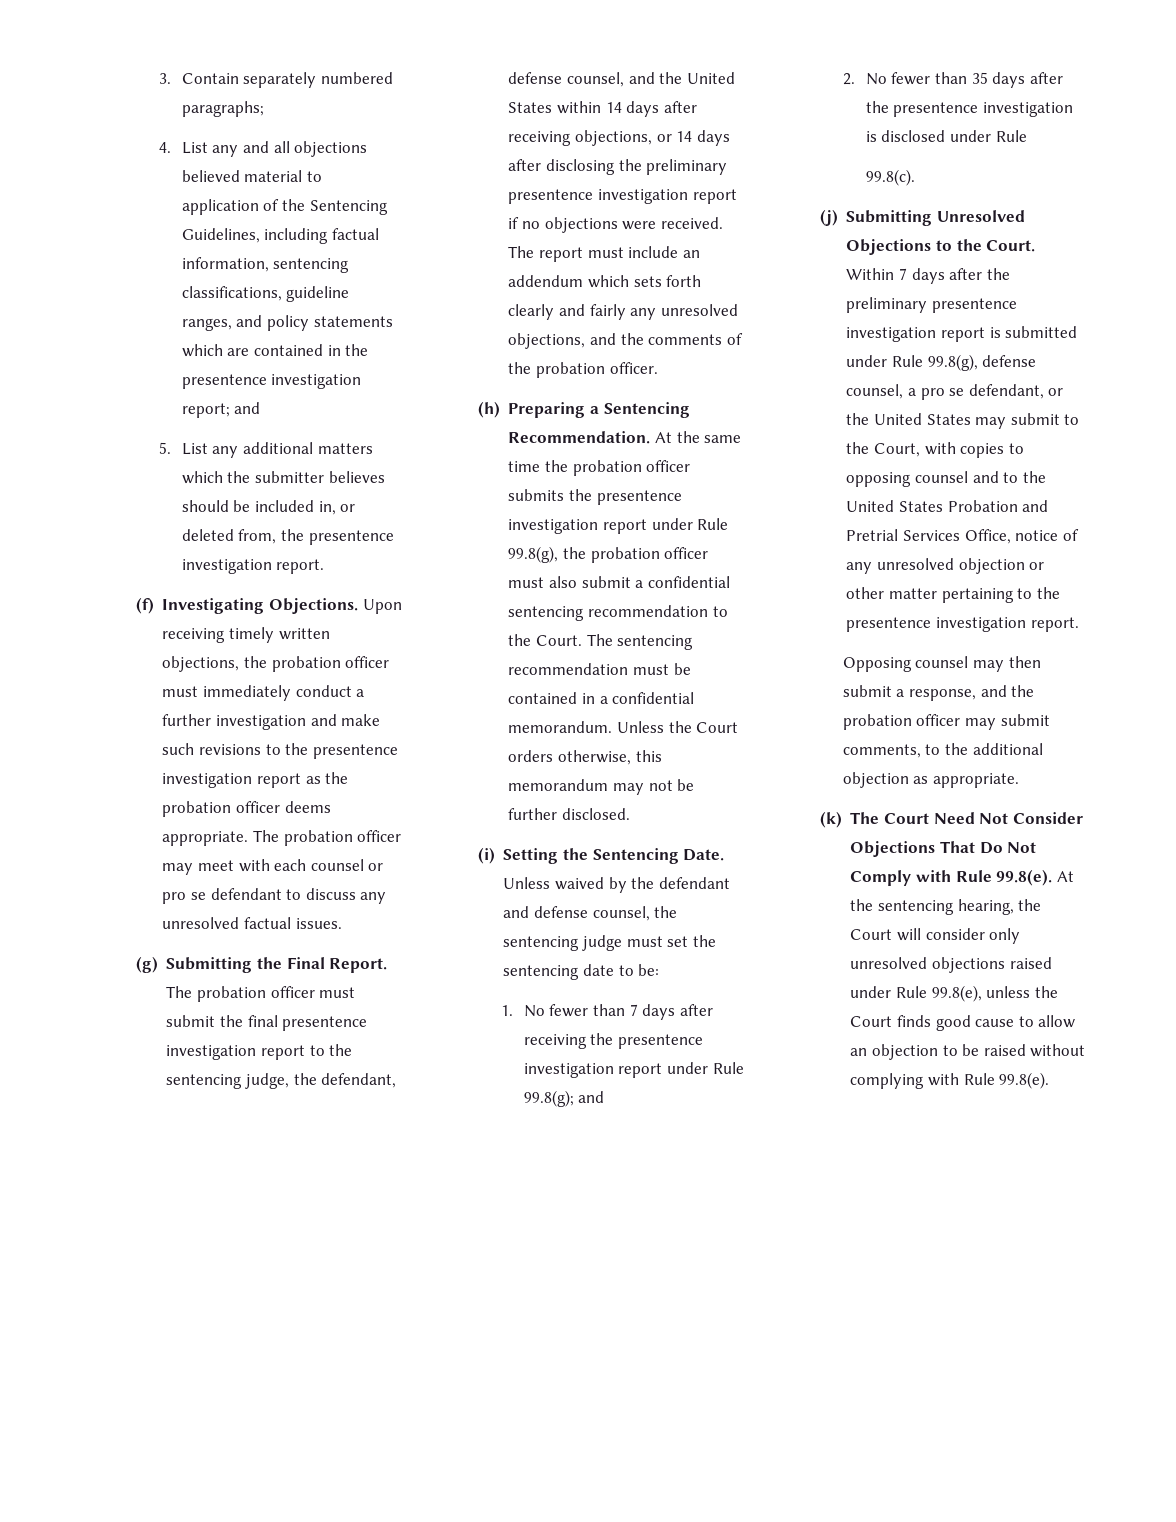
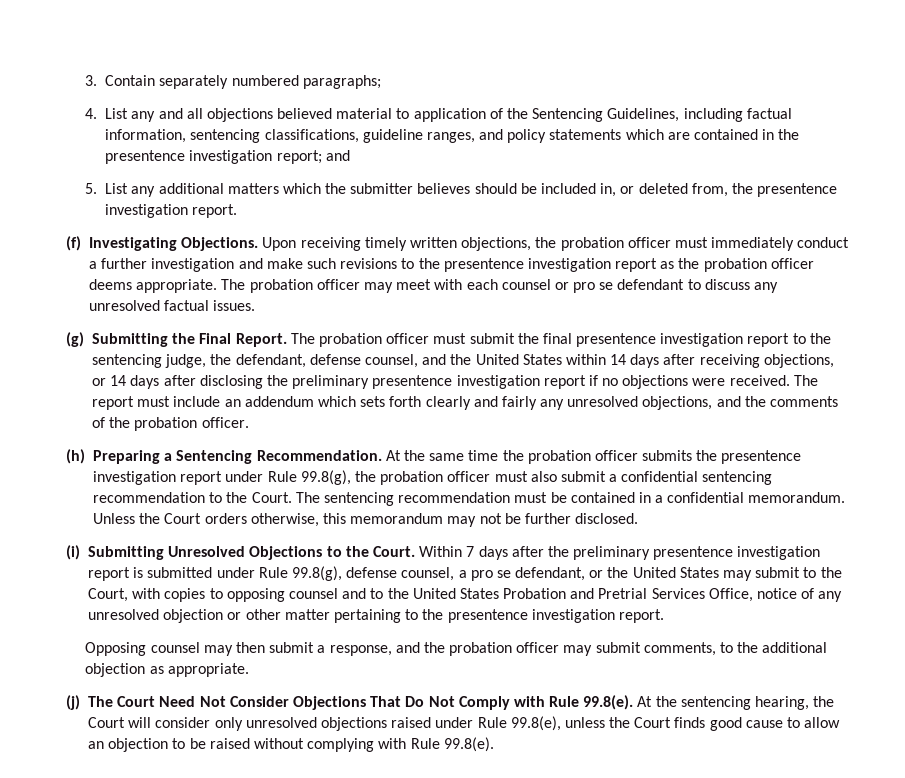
- (i) Setting the Sentencing Date. Unless waived by the defendant and defense counsel, the sentencing judge must set the sentencing date to be:
- 1. No fewer than 7 days after receiving the presentence investigation report under Rule 99.8(g); and
- 2. No fewer than 35 days after the presentence investigation is disclosed under Rule
- 99.8(c).
- (j) Submitting Unresolved Objections to the Court.
+ (i) Submitting Unresolved Objections to the Court.
- (k) The Court Need Not Consider Objections That Do Not Comply with Rule 99.8(e). At the sentencing hearing, the Court will consider only unresolved objections raised under Rule 99.8(e), unless the Court finds good cause to allow an objection to be raised without complying with Rule 99.8(e).
+ (j) The Court Need Not Consider Objections That Do Not Comply with Rule 99.8(e). At the sentencing hearing, the Court will consider only unresolved objections raised under Rule 99.8(e), unless the Court finds good cause to allow an objection to be raised without complying with Rule 99.8(e).

